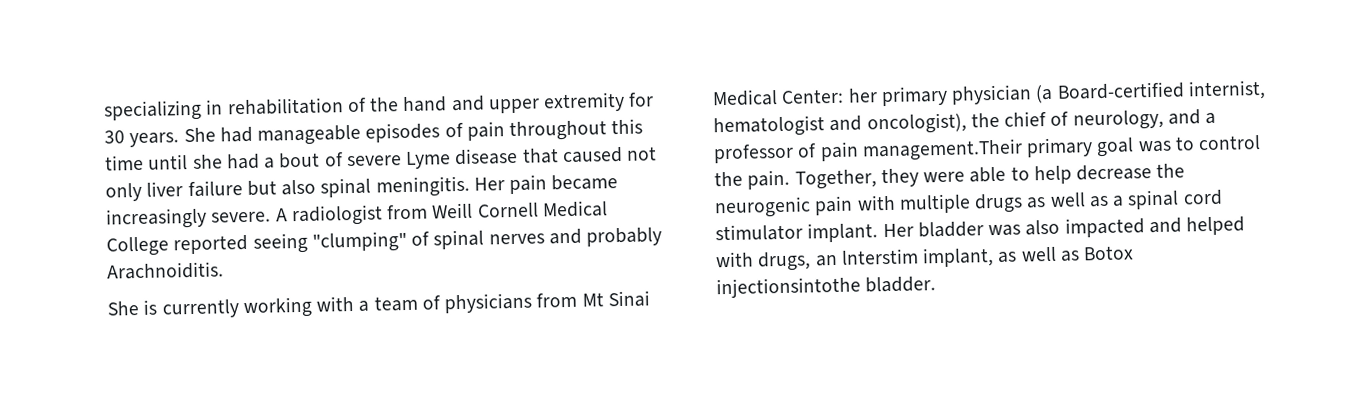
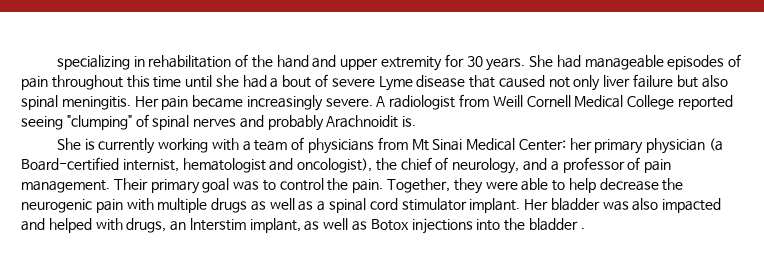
- A radiologist from Weill Cornell Medical College reported seeing "clumping" of spinal nerves and probably Arachnoiditis.
+ A radiologist from Weill Cornell Medical College reported seeing "clumping" of spinal nerves and probably Arachnoidit is.
- She is currently working with a team of physicians from Mt Sinai Medical Center: her primary physician (a Board-certified internist, hematologist and oncologist), the chief of neurology, and a professor of pain management.Their primary goal was to control the pain.
+ She is currently working with a team of physicians from Mt Sinai Medical Center: her primary physician (a Board-certified internist, hematologist and oncologist), the chief of neurology, and a professor of pain management. Their primary goal was to control the pain.
- Her bladder was also impacted and helped with drugs, an lnterstim implant, as well as Botox injectionsintothe bladder.
+ Her bladder was also impacted and helped with drugs, an lnterstim implant, as well as Botox injections into the bladder .

